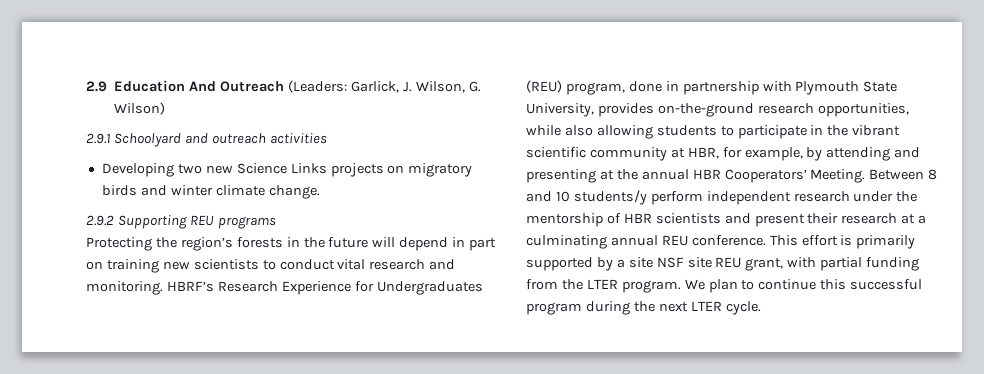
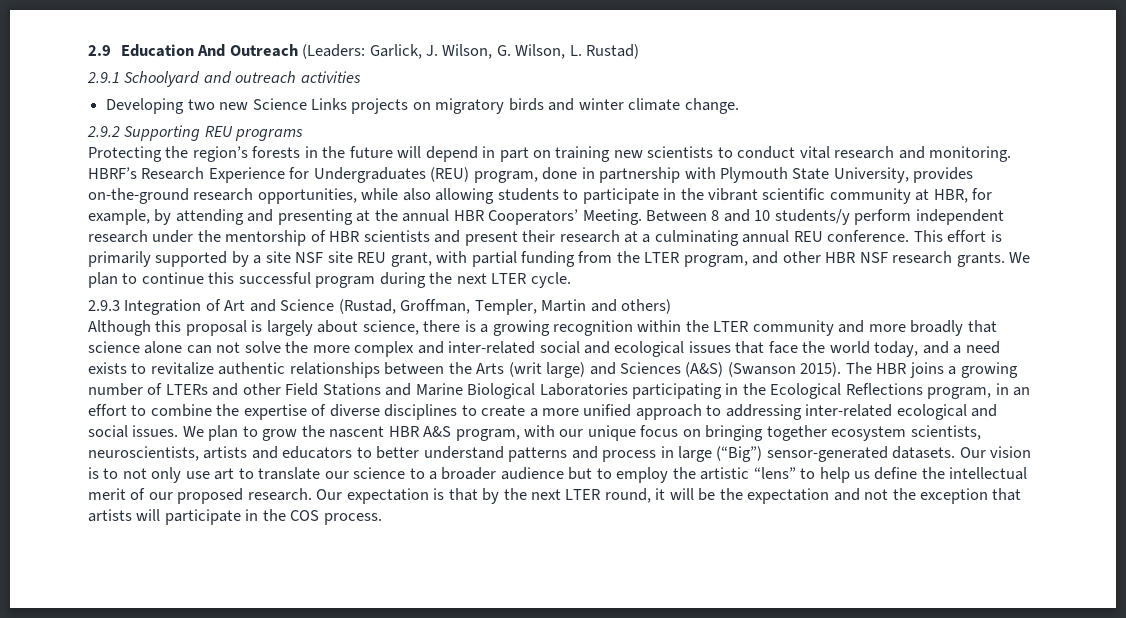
- 2.9 Education And Outreach (Leaders: Garlick, J. Wilson, G. Wilson)
+ 2.9 Education And Outreach (Leaders: Garlick, J. Wilson, G. Wilson, L. Rustad)
- This effort is primarily supported by a site NSF site REU grant, with partial funding from the LTER program.
+ This effort is primarily supported by a site NSF site REU grant, with partial funding from the LTER program, and other HBR NSF research grants.
+ 2.9.3 Integration of Art and Science (Rustad, Groffman, Templer, Martin and others)
+ Although this proposal is largely about science, there is a growing recognition within the LTER community and more broadly that science alone can not solve the more complex and inter-related social and ecological issues that face the world today, and a need exists to revitalize authentic relationships between the Arts (writ large) and Sciences (A&S) (Swanson 2015). The HBR joins a growing number of LTERs and other Field Stations and Marine Biological Laboratories participating in the Ecological Reflections program, in an effort to combine the expertise of diverse disciplines to create a more unified approach to addressing inter-related ecological and social issues. We plan to grow the nascent HBR A&S program, with our unique focus on bringing together ecosystem scientists, neuroscientists, artists and educators to better understand patterns and process in large (“Big”) sensor-generated datasets. Our vision is to not only use art to translate our science to a broader audience but to employ the artistic “lens” to help us define the intellectual merit of our proposed research. Our expectation is that by the next LTER round, it will be the expectation and not the exception that artists will participate in the COS process.

